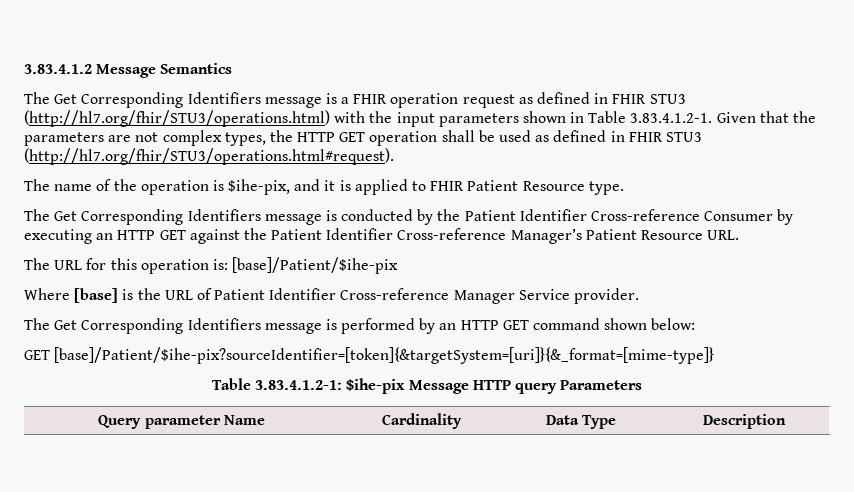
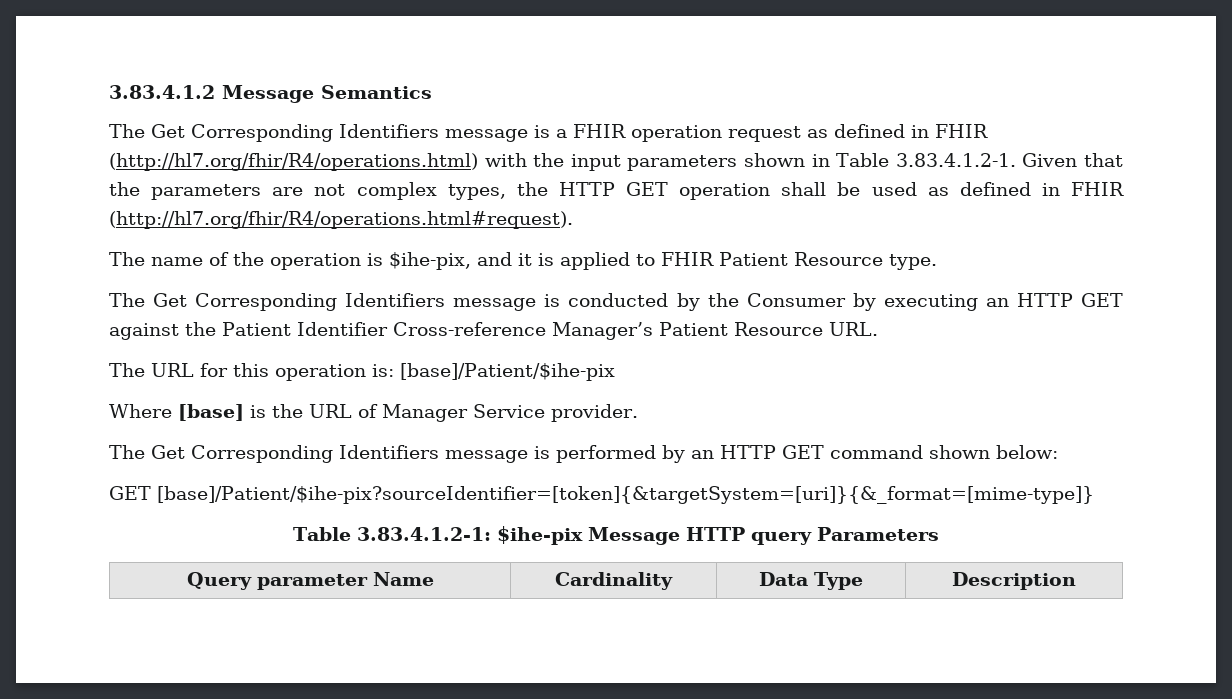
- The Get Corresponding Identifiers message is a FHIR operation request as defined in FHIR STU3 (http://hl7.org/fhir/STU3/operations.html) with the input parameters shown in Table 3.83.4.1.2-1. Given that the parameters are not complex types, the HTTP GET operation shall be used as defined in FHIR STU3 (http://hl7.org/fhir/STU3/operations.html#request).
+ The Get Corresponding Identifiers message is a FHIR operation request as defined in FHIR (http://hl7.org/fhir/R4/operations.html) with the input parameters shown in Table 3.83.4.1.2-1. Given that the parameters are not complex types, the HTTP GET operation shall be used as defined in FHIR (http://hl7.org/fhir/R4/operations.html#request).
- The Get Corresponding Identifiers message is conducted by the Patient Identifier Cross-reference Consumer by executing an HTTP GET against the Patient Identifier Cross-reference Manager’s Patient Resource URL.
+ The Get Corresponding Identifiers message is conducted by the Consumer by executing an HTTP GET against the Patient Identifier Cross-reference Manager’s Patient Resource URL.
- Where [base] is the URL of Patient Identifier Cross-reference Manager Service provider.
+ Where [base] is the URL of Manager Service provider.

